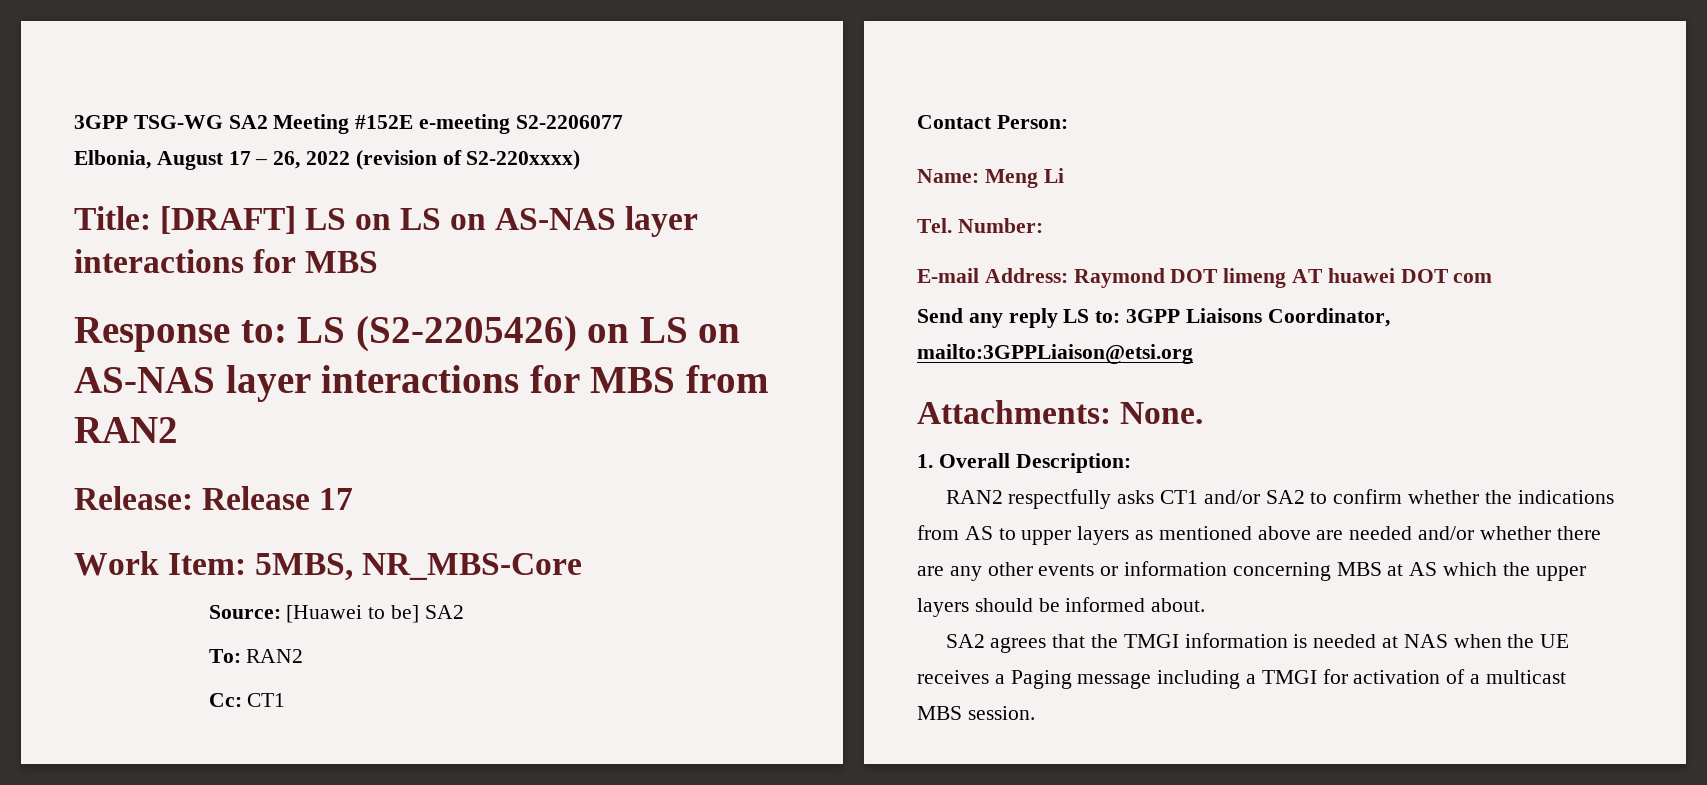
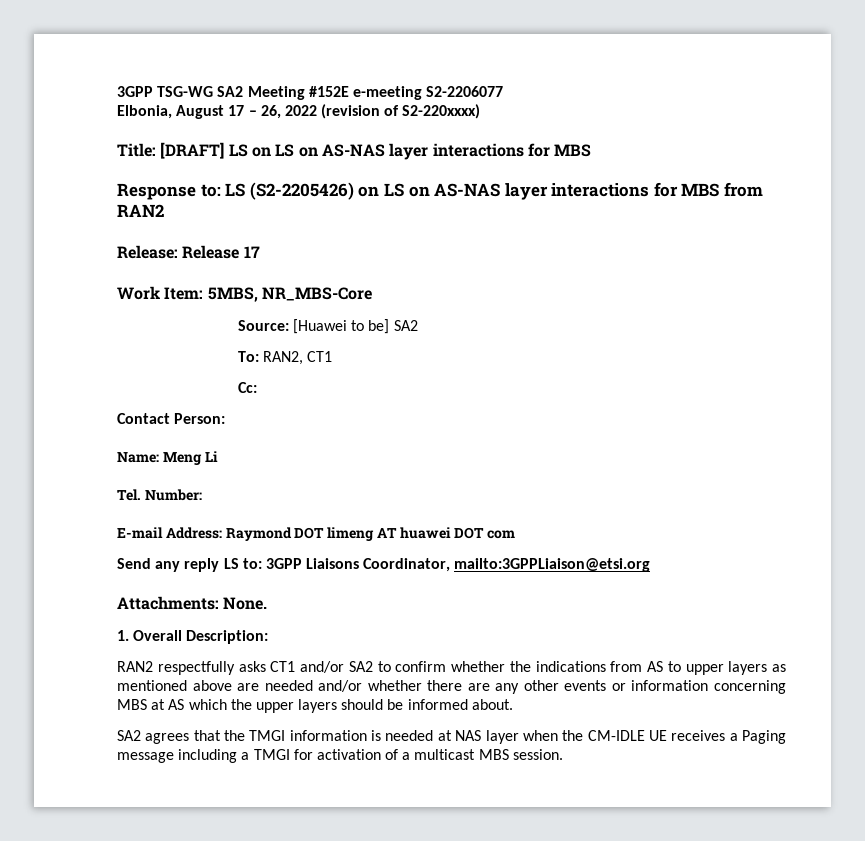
- To: RAN2
+ To: RAN2, CT1
- Cc: CT1
+ Cc:
- SA2 agrees that the TMGI information is needed at NAS when the UE receives a Paging message including a TMGI for activation of a multicast MBS session.
+ SA2 agrees that the TMGI information is needed at NAS layer when the CM-IDLE UE receives a Paging message including a TMGI for activation of a multicast MBS session.

